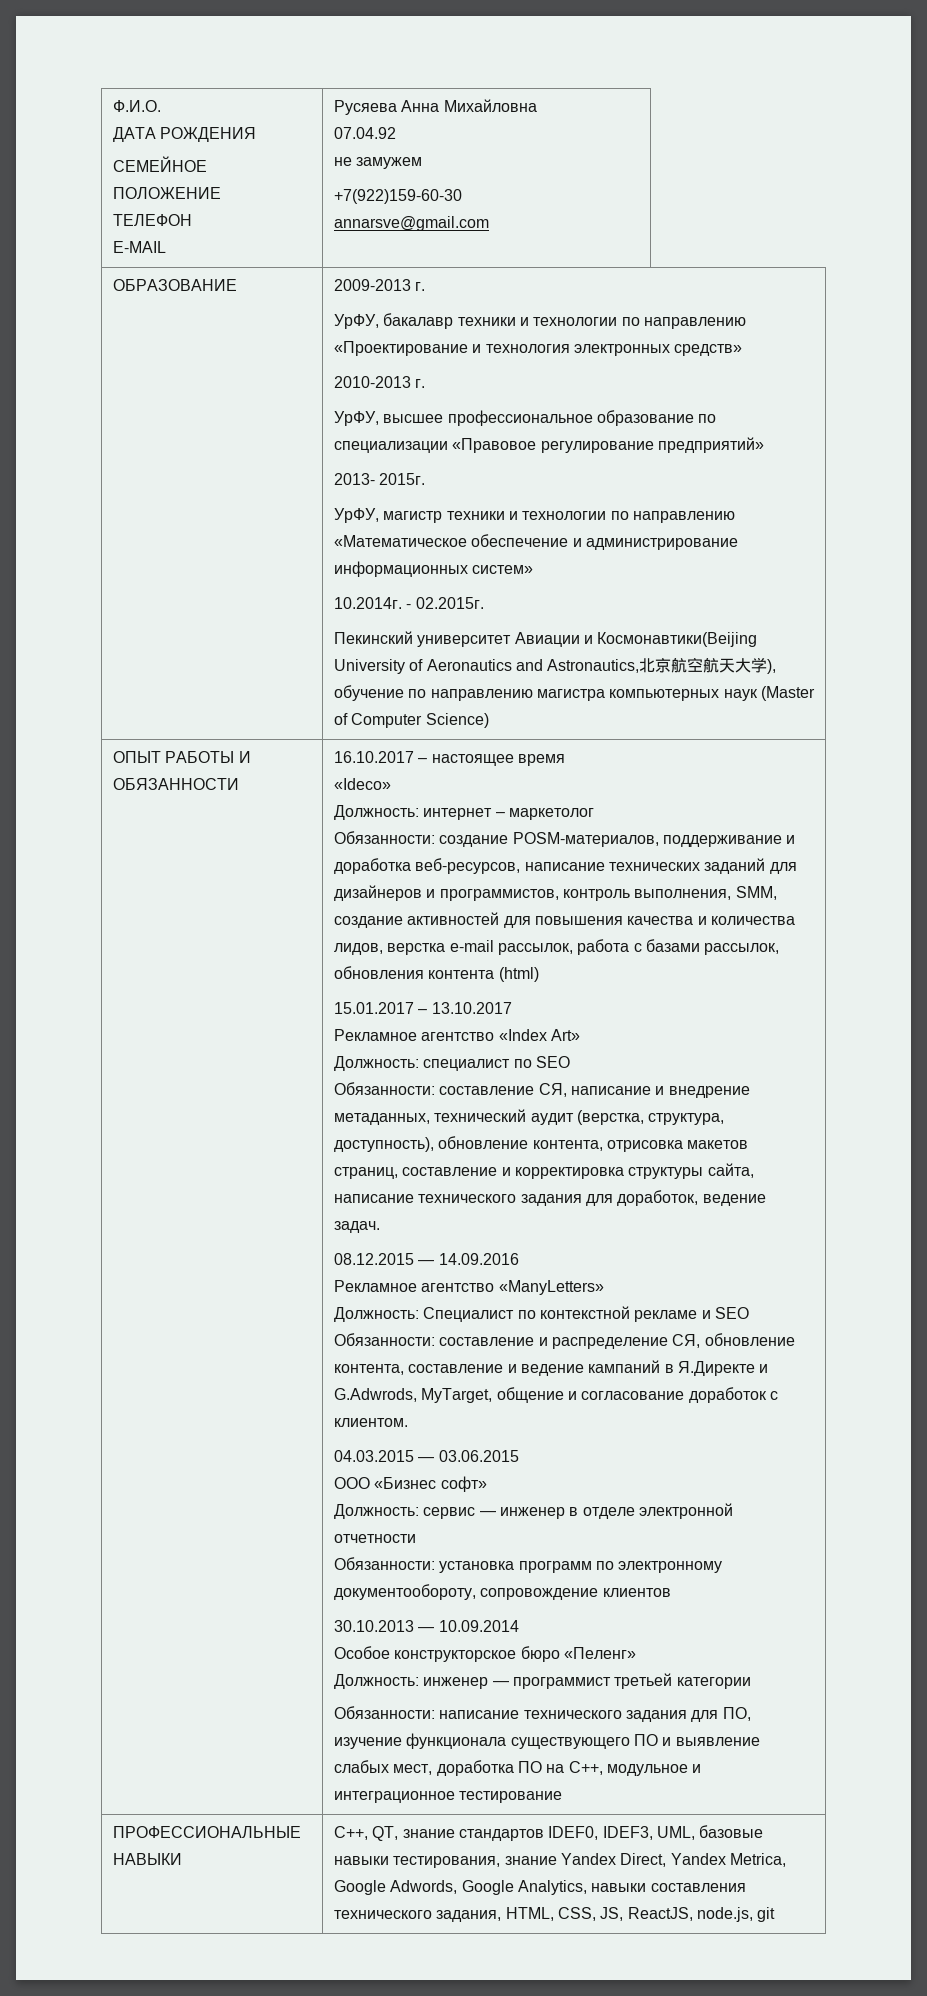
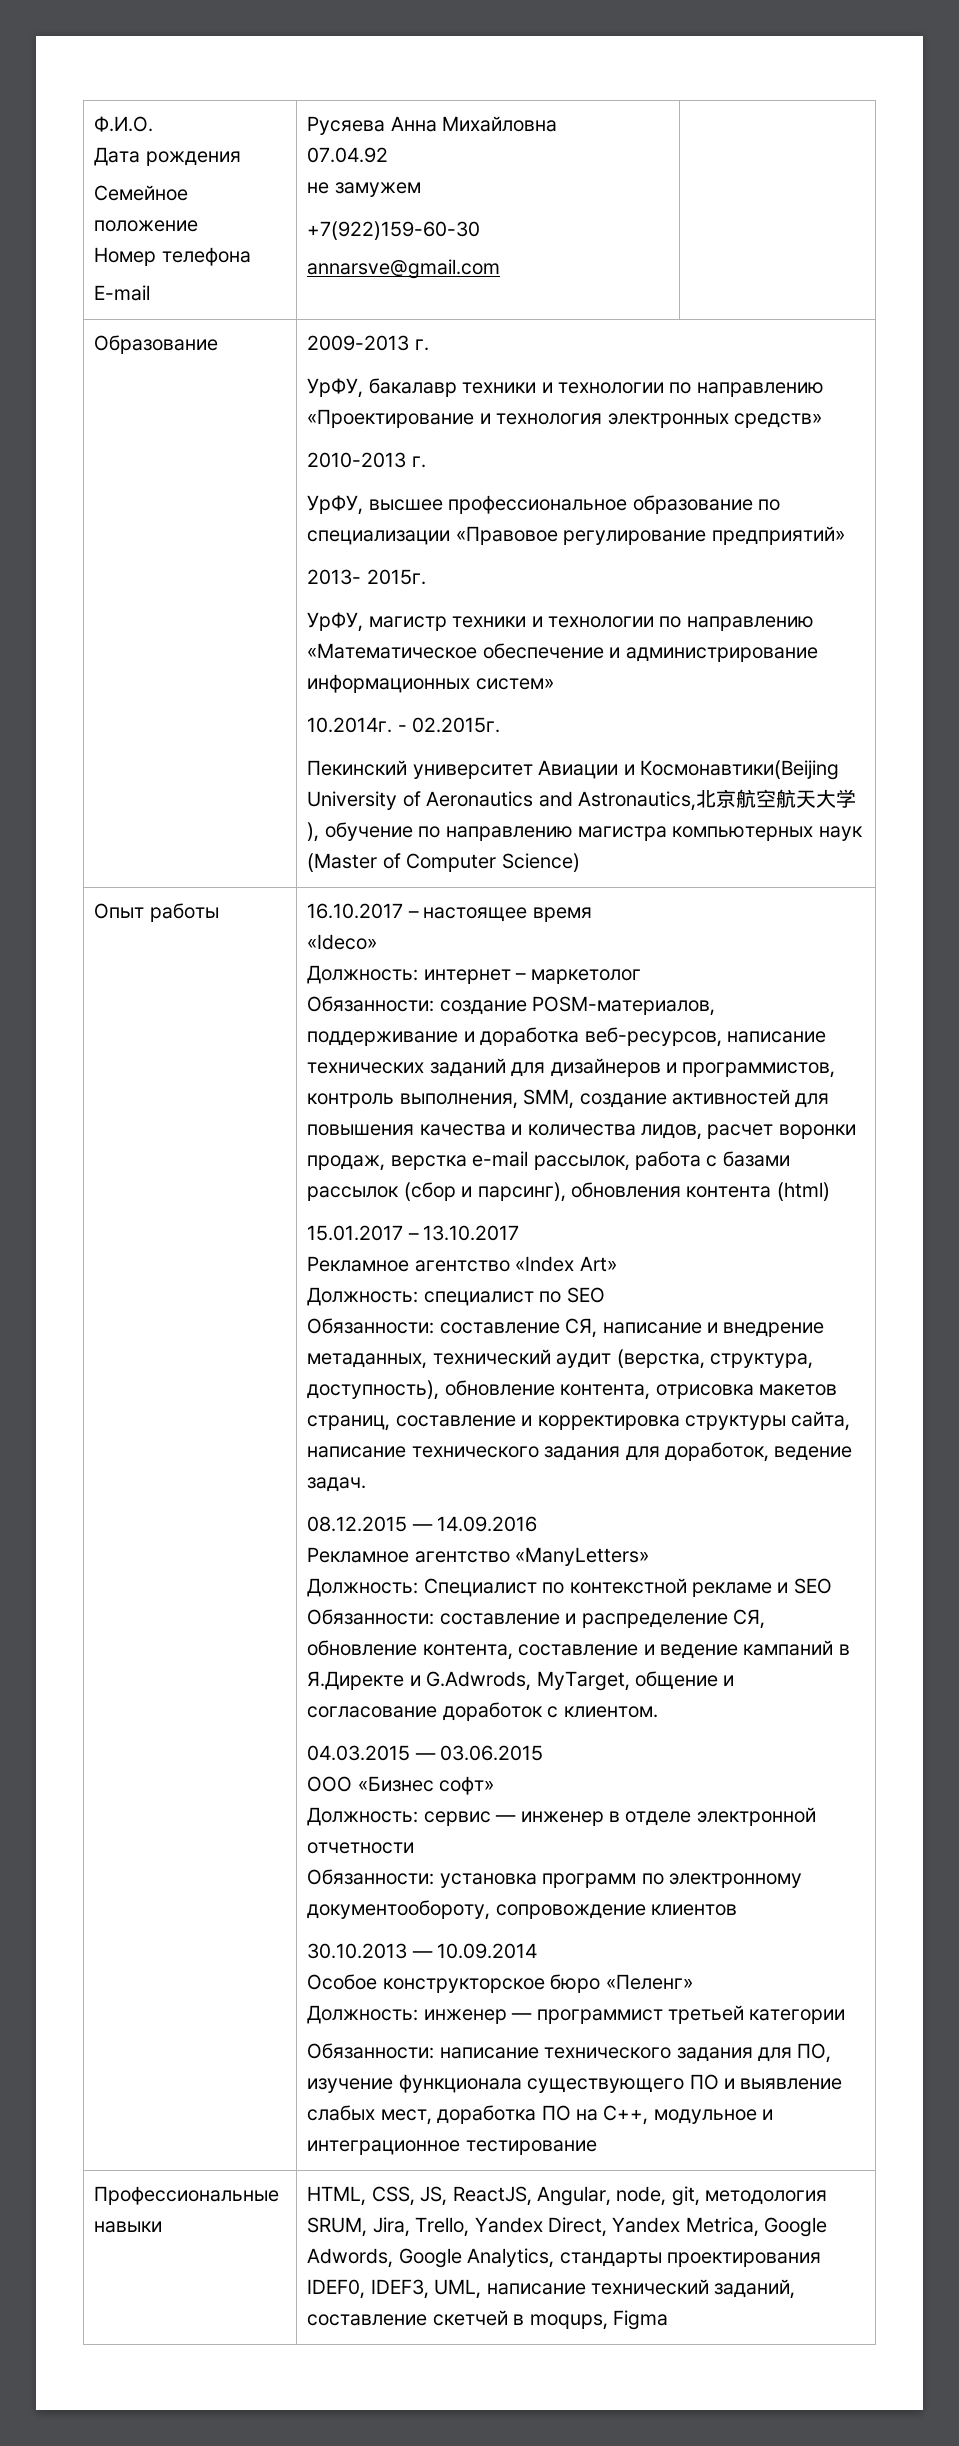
  Ф.И.О.
- ДАТА РОЖДЕНИЯ
- СЕМЕЙНОЕ ПОЛОЖЕНИЕ
- ТЕЛЕФОН
- E-MAIL | Русяева Анна Михайловна
+ Дата рождения
+ Семейное положение
+ Номер телефона
+ E-mail | Русяева Анна Михайловна
  07.04.92
  не замужем
  +7(922)159-60-30
- annarsve@gmail.com
- ОБРАЗОВАНИЕ
+ annarsve@gmail.com |
+ Образование
- ОПЫТ РАБОТЫ И ОБЯЗАННОСТИ
+ Опыт работы
- Обязанности: создание POSM-материалов, поддерживание и доработка веб-ресурсов, написание технических заданий для дизайнеров и программистов, контроль выполнения, SMM, создание активностей для повышения качества и количества лидов, верстка e-mail рассылок, работа с базами рассылок, обновления контента (html)
+ Обязанности: создание POSM-материалов, поддерживание и доработка веб-ресурсов, написание технических заданий для дизайнеров и программистов, контроль выполнения, SMM, создание активностей для повышения качества и количества лидов, расчет воронки продаж, верстка e-mail рассылок, работа с базами рассылок (сбор и парсинг), обновления контента (html)
- ПРОФЕССИОНАЛЬНЫЕ НАВЫКИ | С++, QT, знание стандартов IDEF0, IDEF3, UML, базовые навыки тестирования, знание Yandex Direct, Yandex Metrica, Google Adwords, Google Analytics, навыки составления технического задания, HTML, CSS, JS, ReactJS, node.js, git
+ Профессиональные навыки | HTML, CSS, JS, ReactJS, Angular, node, git, методология SRUM, Jira, Trello, Yandex Direct, Yandex Metrica, Google Adwords, Google Analytics, стандарты проектирования IDEF0, IDEF3, UML, написание технический заданий, составление скетчей в moqups, Figma

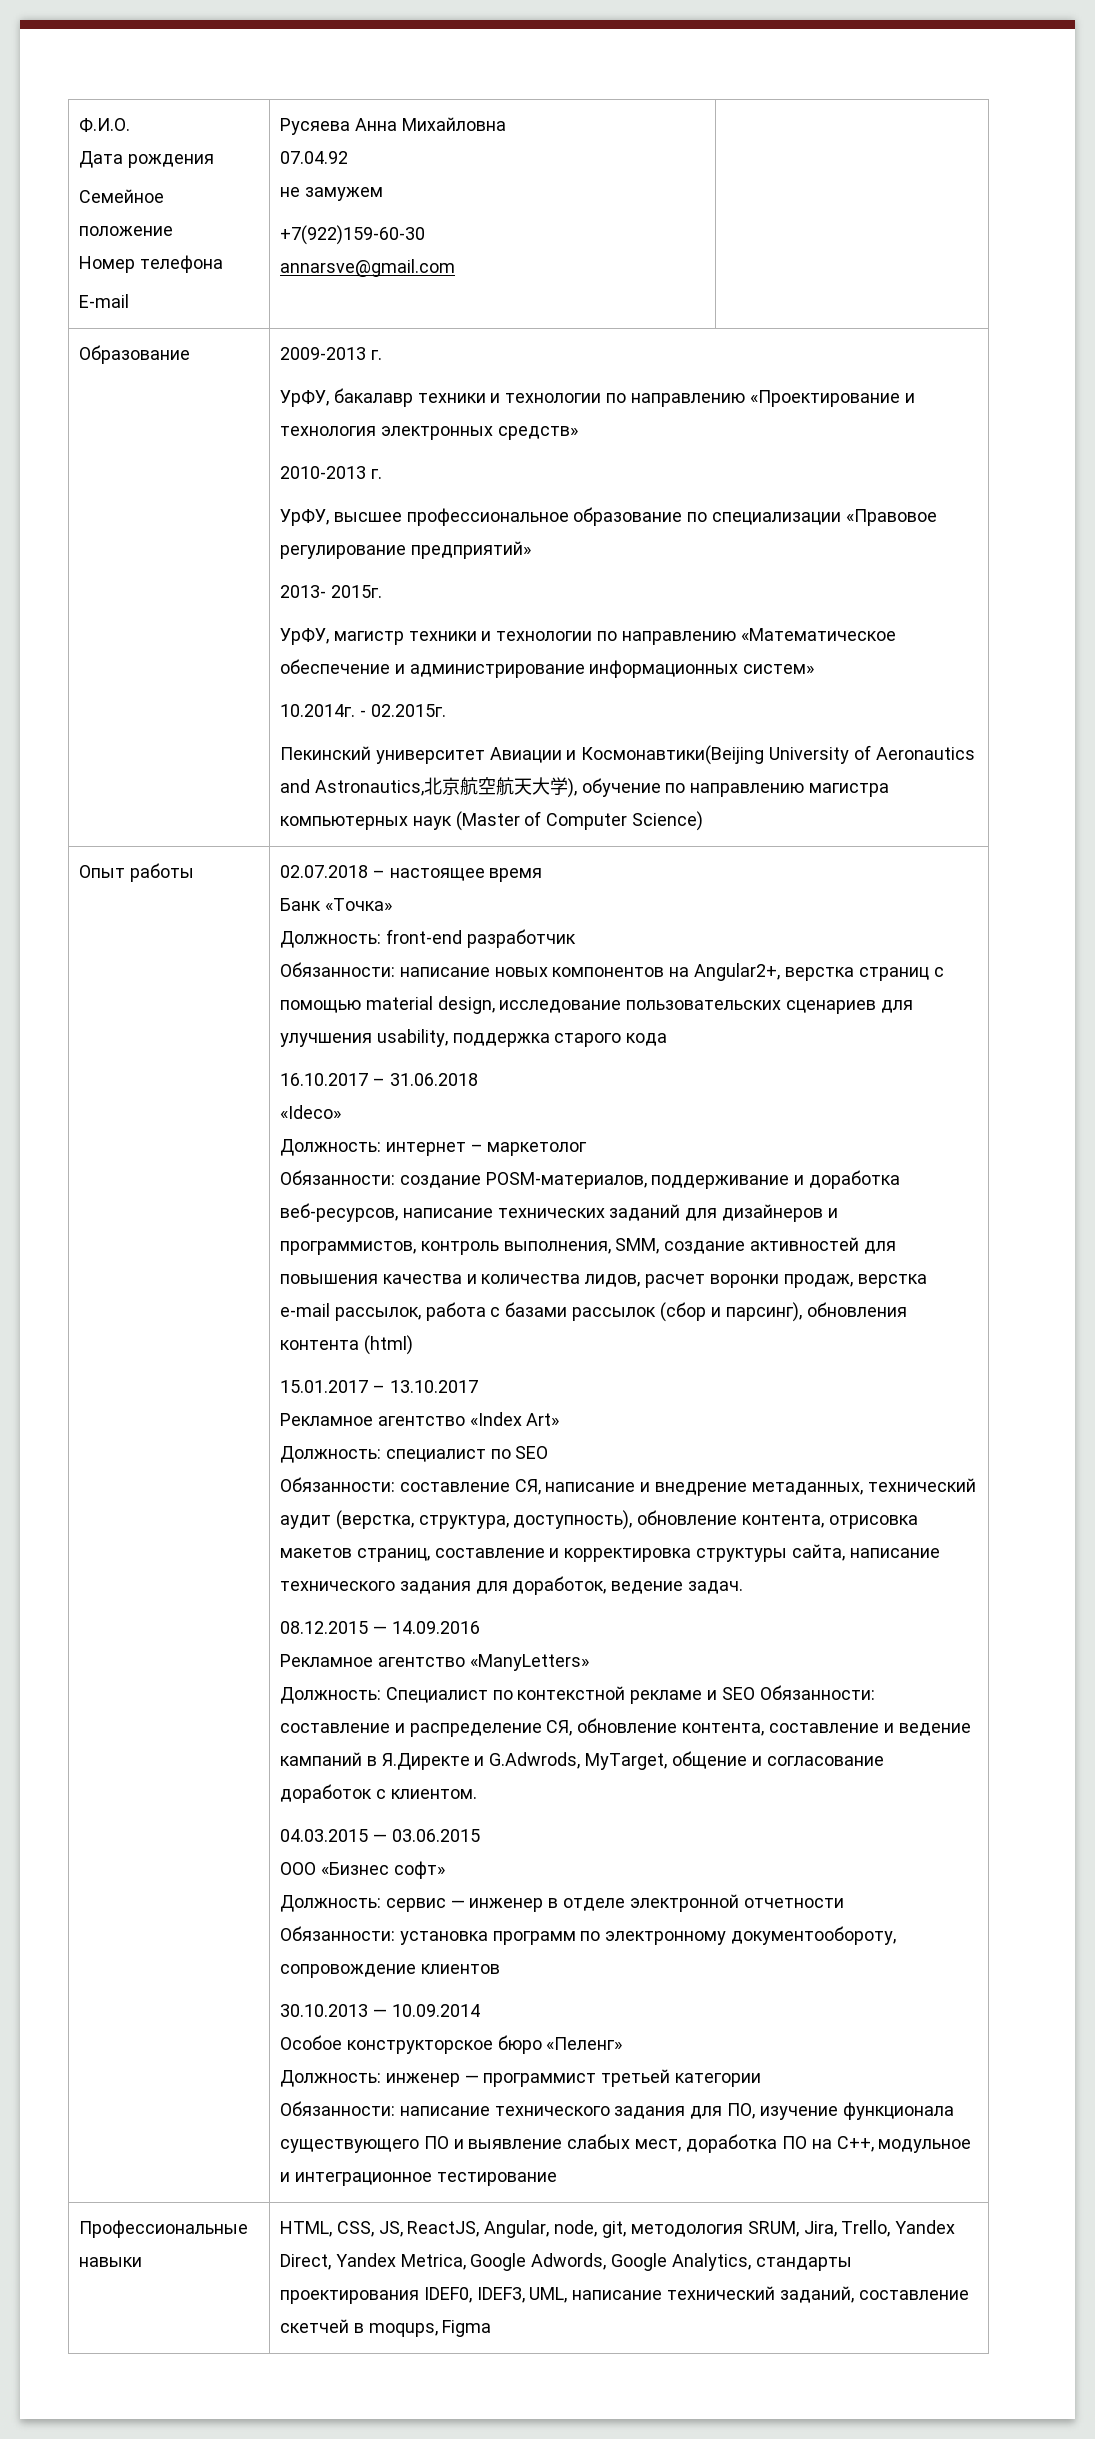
- 16.10.2017 – настоящее время
+ 02.07.2018 – настоящее время
+ Банк «Точка»
+ Должность: front-end разработчик
+ Обязанности: написание новых компонентов на Angular2+, верстка страниц с помощью material design, исследование пользовательских сценариев для улучшения usability, поддержка старого кода
+ 16.10.2017 – 31.06.2018

